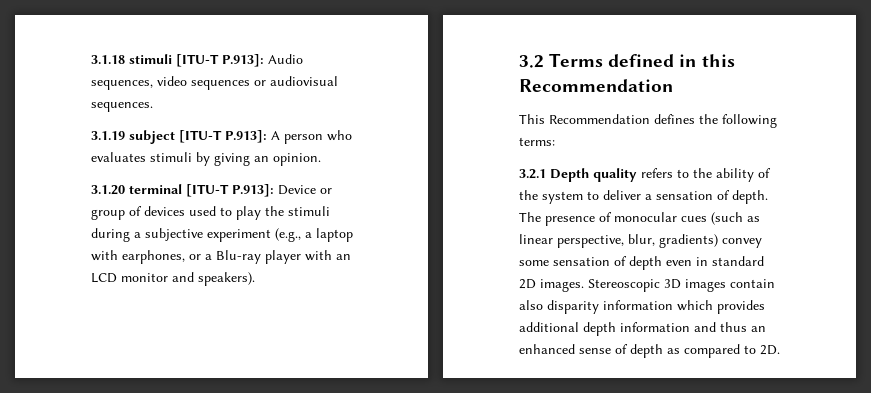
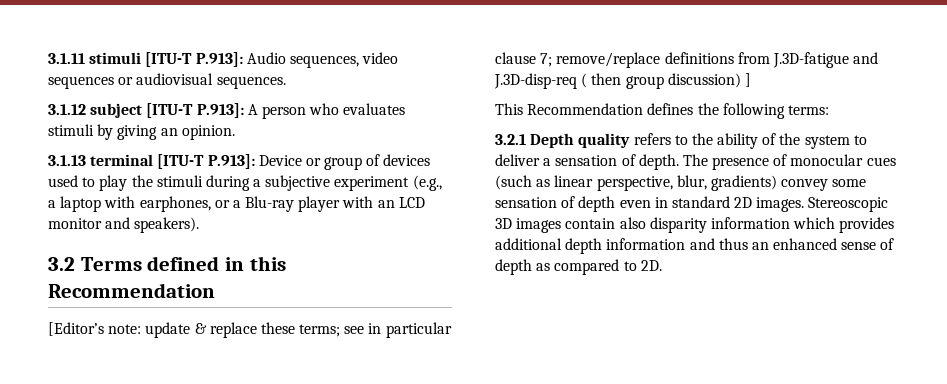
- 3.1.18 stimuli [ITU-T P.913]: Audio sequences, video sequences or audiovisual sequences.
+ 3.1.11 stimuli [ITU-T P.913]: Audio sequences, video sequences or audiovisual sequences.
- 3.1.19 subject [ITU-T P.913]: A person who evaluates stimuli by giving an opinion.
+ 3.1.12 subject [ITU-T P.913]: A person who evaluates stimuli by giving an opinion.
- 3.1.20 terminal [ITU-T P.913]: Device or group of devices used to play the stimuli during a subjective experiment (e.g., a laptop with earphones, or a Blu-ray player with an LCD monitor and speakers).
+ 3.1.13 terminal [ITU-T P.913]: Device or group of devices used to play the stimuli during a subjective experiment (e.g., a laptop with earphones, or a Blu-ray player with an LCD monitor and speakers).
+ [Editor’s note: update & replace these terms; see in particular clause 7; remove/replace definitions from J.3D-fatigue and J.3D-disp-req ( then group discussion) ]

